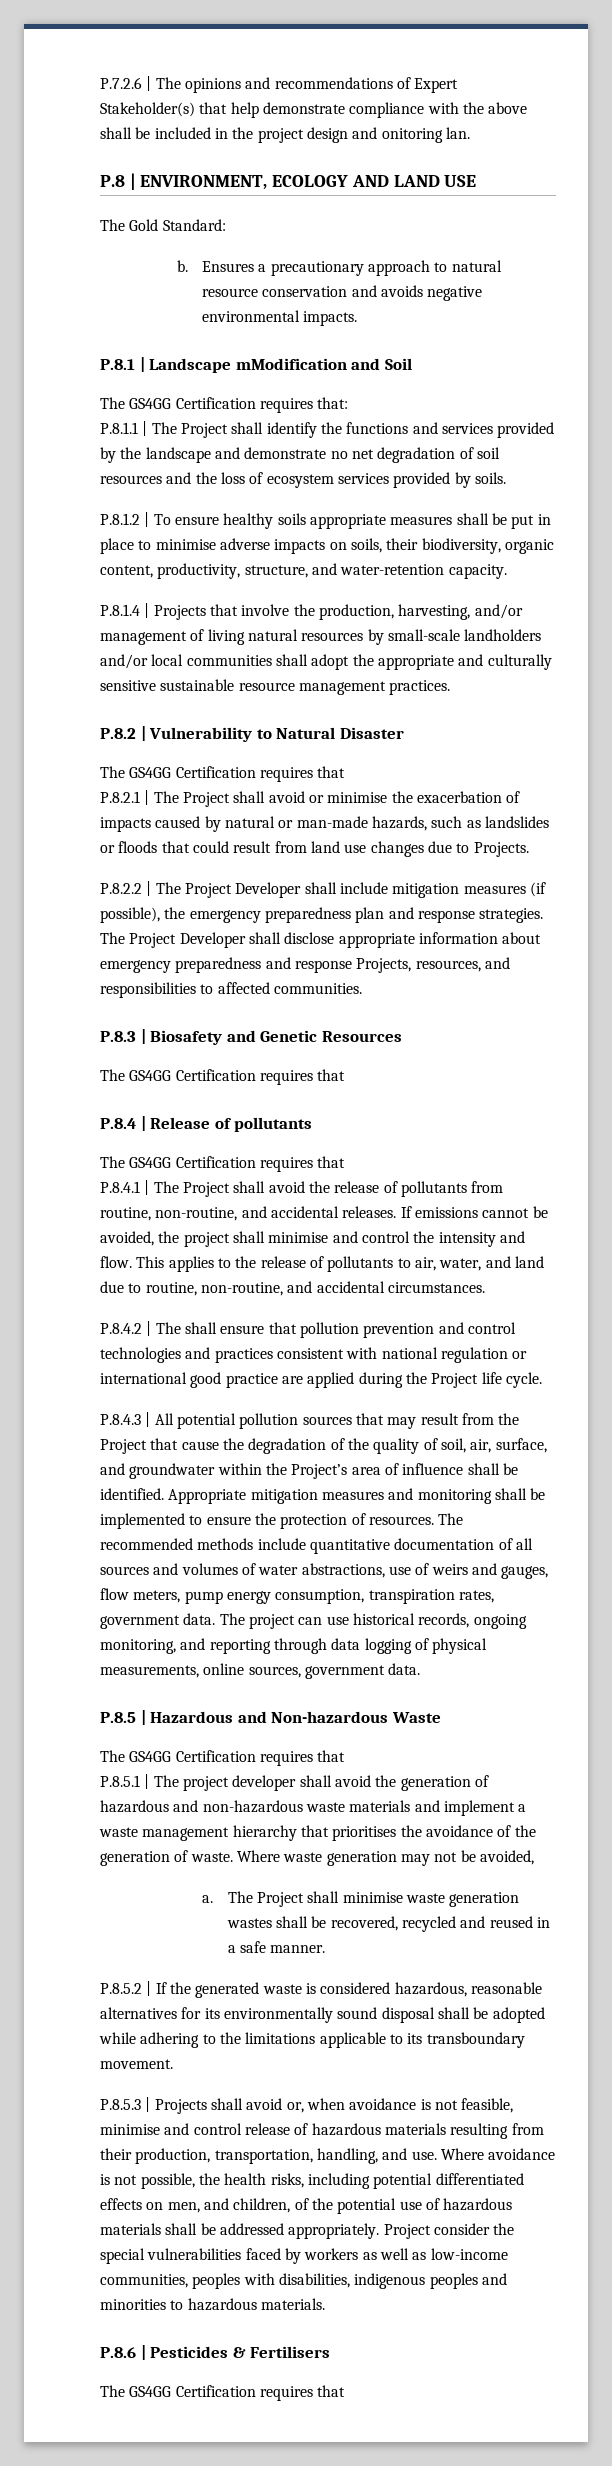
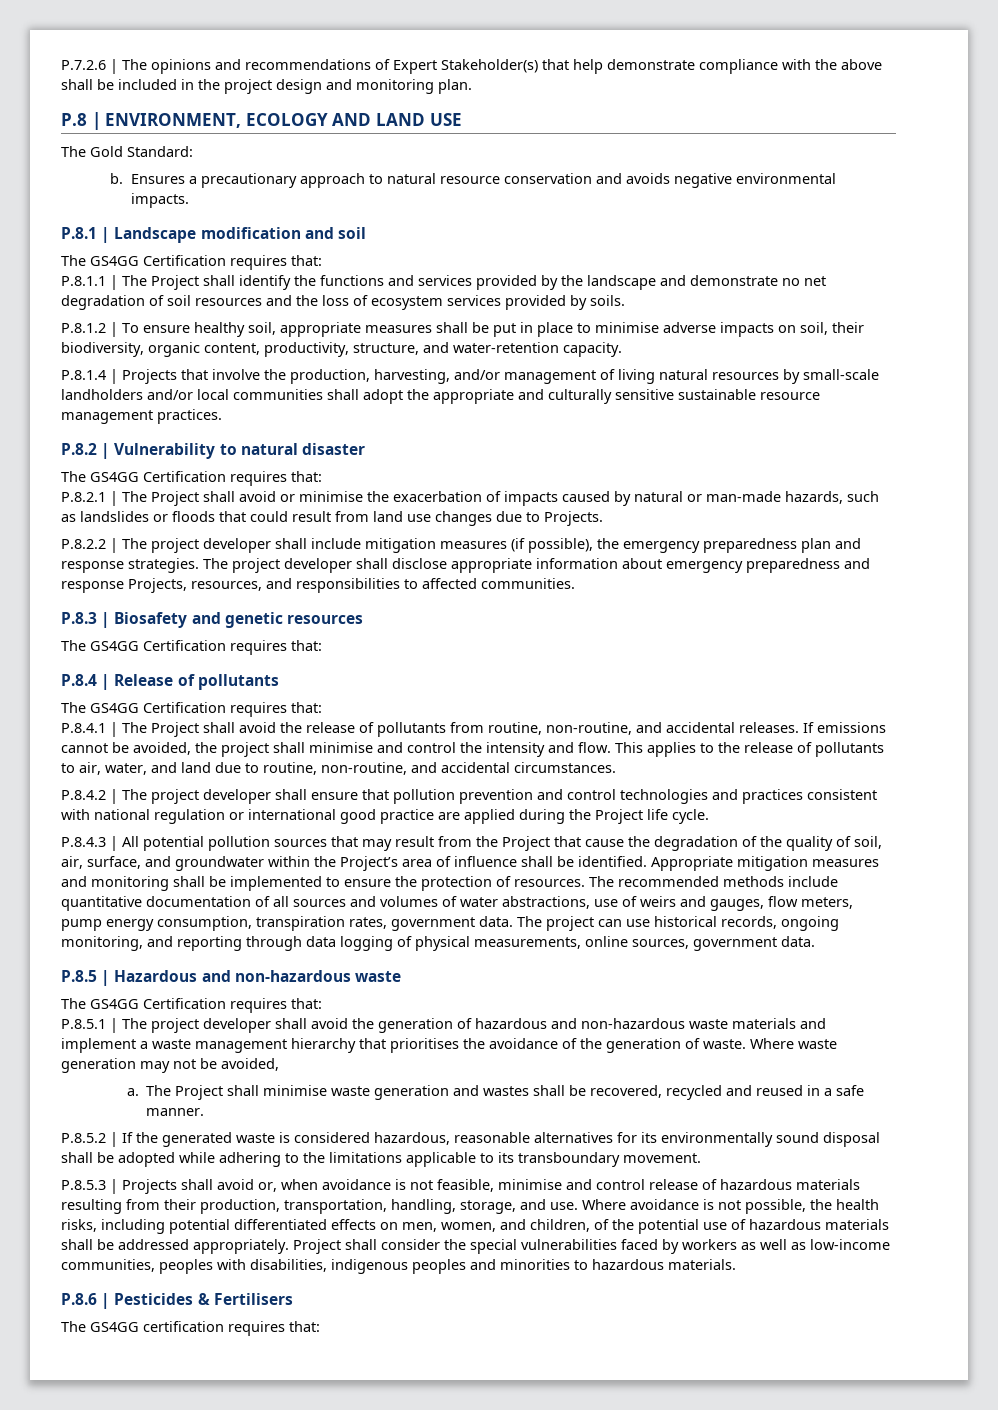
- P.7.2.6 | The opinions and recommendations of Expert Stakeholder(s) that help demonstrate compliance with the above shall be included in the project design and onitoring lan.
+ P.7.2.6 | The opinions and recommendations of Expert Stakeholder(s) that help demonstrate compliance with the above shall be included in the project design and monitoring plan.
- P.8.1 | Landscape mModification and Soil
+ P.8.1 | Landscape modification and soil
- P.8.1.2 | To ensure healthy soils appropriate measures shall be put in place to minimise adverse impacts on soils, their biodiversity, organic content, productivity, structure, and water-retention capacity.
+ P.8.1.2 | To ensure healthy soil, appropriate measures shall be put in place to minimise adverse impacts on soil, their biodiversity, organic content, productivity, structure, and water-retention capacity.
- P.8.2 | Vulnerability to Natural Disaster
- The GS4GG Certification requires that
+ P.8.2 | Vulnerability to natural disaster
+ The GS4GG Certification requires that:
- P.8.2.2 | The Project Developer shall include mitigation measures (if possible), the emergency preparedness plan and response strategies.
+ P.8.2.2 | The project developer shall include mitigation measures (if possible), the emergency preparedness plan and response strategies.
- The Project Developer shall disclose appropriate information about emergency preparedness and response Projects, resources, and responsibilities to affected communities.
+ The project developer shall disclose appropriate information about emergency preparedness and response Projects, resources, and responsibilities to affected communities.
- P.8.3 | Biosafety and Genetic Resources
- The GS4GG Certification requires that
+ P.8.3 | Biosafety and genetic resources
+ The GS4GG Certification requires that:
  P.8.4 | Release of pollutants
- The GS4GG Certification requires that
+ The GS4GG Certification requires that:
- P.8.4.2 | The shall ensure that pollution prevention and control technologies and practices consistent with national regulation or international good practice are applied during the Project life cycle.
+ P.8.4.2 | The project developer shall ensure that pollution prevention and control technologies and practices consistent with national regulation or international good practice are applied during the Project life cycle.
- P.8.5 | Hazardous and Non-hazardous Waste
- The GS4GG Certification requires that
+ P.8.5 | Hazardous and non-hazardous waste
+ The GS4GG Certification requires that:
- The Project shall minimise waste generation wastes shall be recovered, recycled and reused in a safe manner.
+ The Project shall minimise waste generation and wastes shall be recovered, recycled and reused in a safe manner.
- P.8.5.3 | Projects shall avoid or, when avoidance is not feasible, minimise and control release of hazardous materials resulting from their production, transportation, handling, and use.
+ P.8.5.3 | Projects shall avoid or, when avoidance is not feasible, minimise and control release of hazardous materials resulting from their production, transportation, handling, storage, and use.
- Where avoidance is not possible, the health risks, including potential differentiated effects on men, and children, of the potential use of hazardous materials shall be addressed appropriately.
+ Where avoidance is not possible, the health risks, including potential differentiated effects on men, women, and children, of the potential use of hazardous materials shall be addressed appropriately.
- Project consider the special vulnerabilities faced by workers as well as low-income communities, peoples with disabilities, indigenous peoples and minorities to hazardous materials.
+ Project shall consider the special vulnerabilities faced by workers as well as low-income communities, peoples with disabilities, indigenous peoples and minorities to hazardous materials.
  P.8.6 | Pesticides & Fertilisers
- The GS4GG Certification requires that
+ The GS4GG certification requires that:

